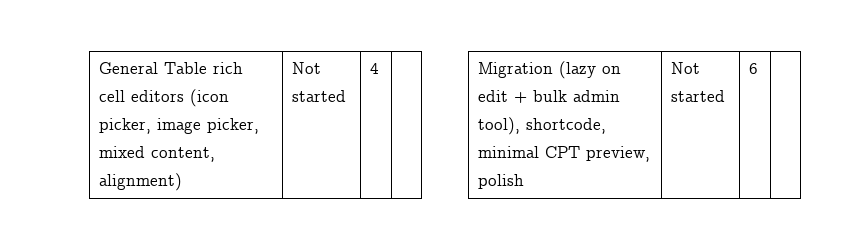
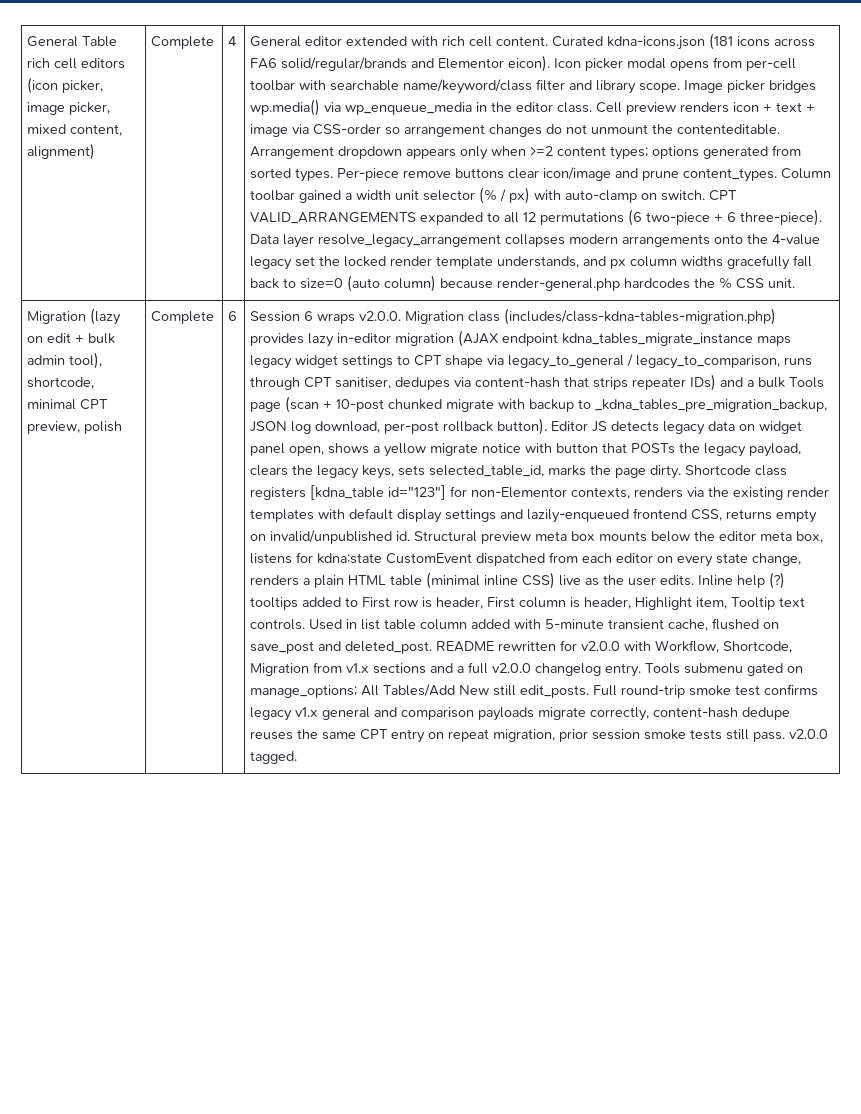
- General Table rich cell editors (icon picker, image picker, mixed content, alignment) | Not started
+ General Table rich cell editors (icon picker, image picker, mixed content, alignment) | Complete
+ General editor extended with rich cell content. Curated kdna-icons.json (181 icons across FA6 solid/regular/brands and Elementor eicon). Icon picker modal opens from per-cell toolbar with searchable name/keyword/class filter and library scope. Image picker bridges wp.media() via wp_enqueue_media in the editor class. Cell preview renders icon + text + image via CSS-order so arrangement changes do not unmount the contenteditable. Arrangement dropdown appears only when >=2 content types; options generated from sorted types. Per-piece remove buttons clear icon/image and prune content_types. Column toolbar gained a width unit selector (% / px) with auto-clamp on switch. CPT VALID_ARRANGEMENTS expanded to all 12 permutations (6 two-piece + 6 three-piece). Data layer resolve_legacy_arrangement collapses modern arrangements onto the 4-value legacy set the locked render template understands, and px column widths gracefully fall back to size=0 (auto column) because render-general.php hardcodes the % CSS unit.
- Migration (lazy on edit + bulk admin tool), shortcode, minimal CPT preview, polish | Not started
+ Migration (lazy on edit + bulk admin tool), shortcode, minimal CPT preview, polish | Complete
+ Session 6 wraps v2.0.0. Migration class (includes/class-kdna-tables-migration.php) provides lazy in-editor migration (AJAX endpoint kdna_tables_migrate_instance maps legacy widget settings to CPT shape via legacy_to_general / legacy_to_comparison, runs through CPT sanitiser, dedupes via content-hash that strips repeater IDs) and a bulk Tools page (scan + 10-post chunked migrate with backup to _kdna_tables_pre_migration_backup, JSON log download, per-post rollback button). Editor JS detects legacy data on widget panel open, shows a yellow migrate notice with button that POSTs the legacy payload, clears the legacy keys, sets selected_table_id, marks the page dirty. Shortcode class registers [kdna_table id="123"] for non-Elementor contexts, renders via the existing render templates with default display settings and lazily-enqueued frontend CSS, returns empty on invalid/unpublished id. Structural preview meta box mounts below the editor meta box, listens for kdna:state CustomEvent dispatched from each editor on every state change, renders a plain HTML table (minimal inline CSS) live as the user edits. Inline help (?) tooltips added to First row is header, First column is header, Highlight item, Tooltip text controls. Used in list table column added with 5-minute transient cache, flushed on save_post and deleted_post. README rewritten for v2.0.0 with Workflow, Shortcode, Migration from v1.x sections and a full v2.0.0 changelog entry. Tools submenu gated on manage_options; All Tables/Add New still edit_posts. Full round-trip smoke test confirms legacy v1.x general and comparison payloads migrate correctly, content-hash dedupe reuses the same CPT entry on repeat migration, prior session smoke tests still pass. v2.0.0 tagged.

